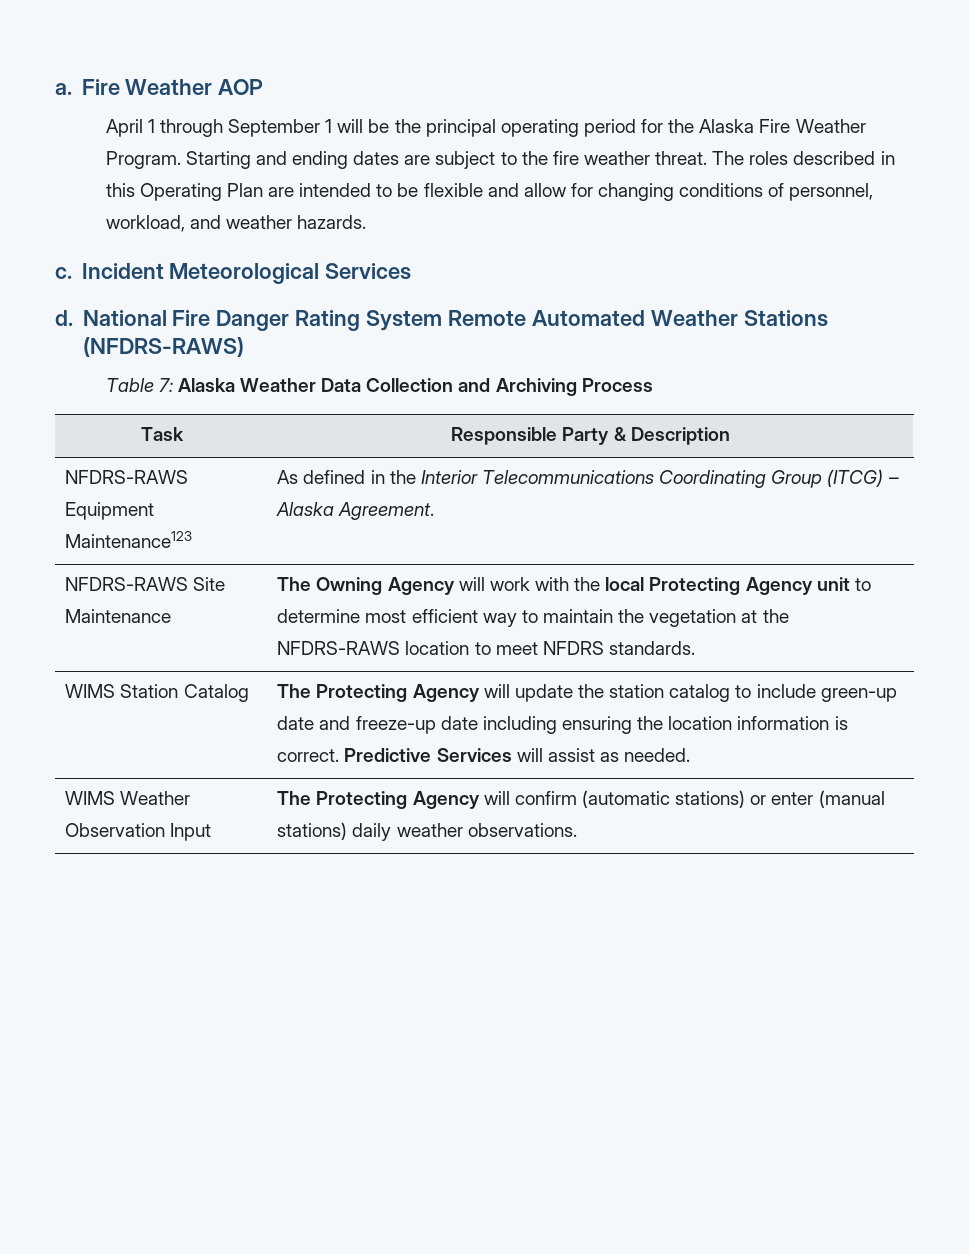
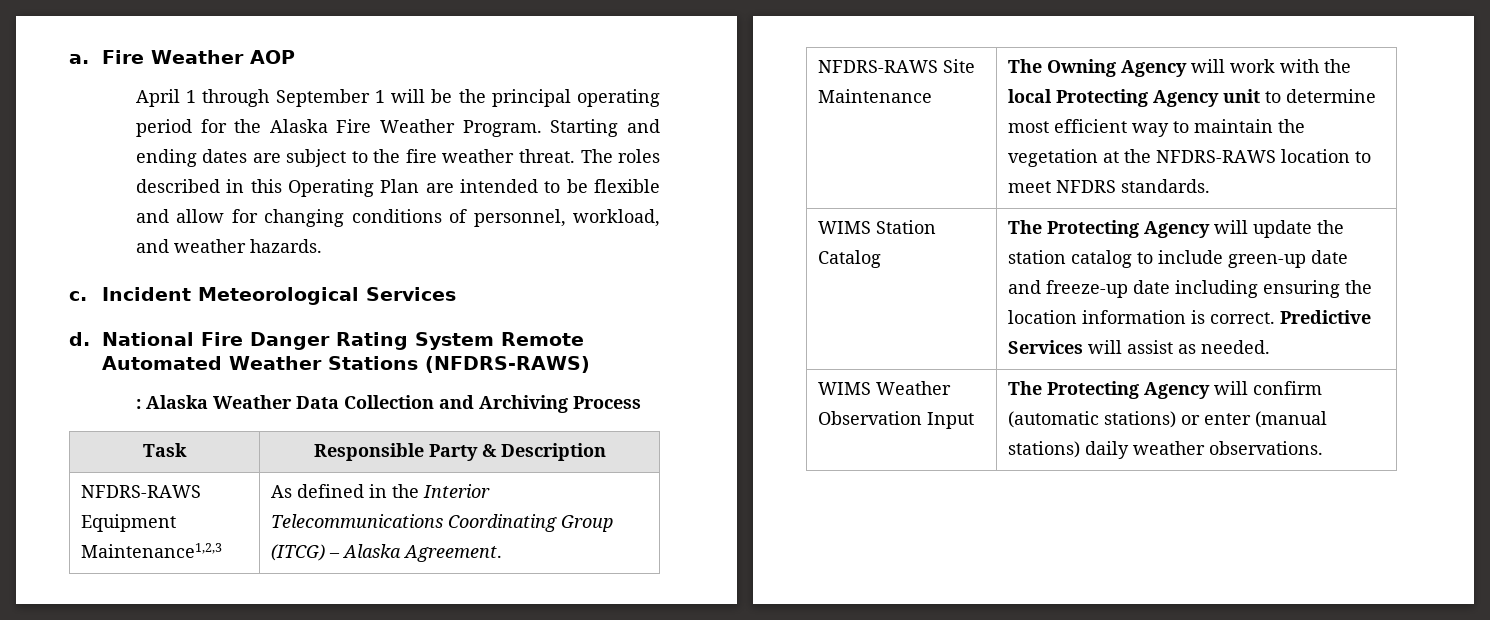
- Table 7: Alaska Weather Data Collection and Archiving Process
+ : Alaska Weather Data Collection and Archiving Process
- NFDRS-RAWS Equipment Maintenance123 | As defined in the Interior Telecommunications Coordinating Group (ITCG) – Alaska Agreement.
+ NFDRS-RAWS Equipment Maintenance1,2,3 | As defined in the Interior Telecommunications Coordinating Group (ITCG) – Alaska Agreement.

